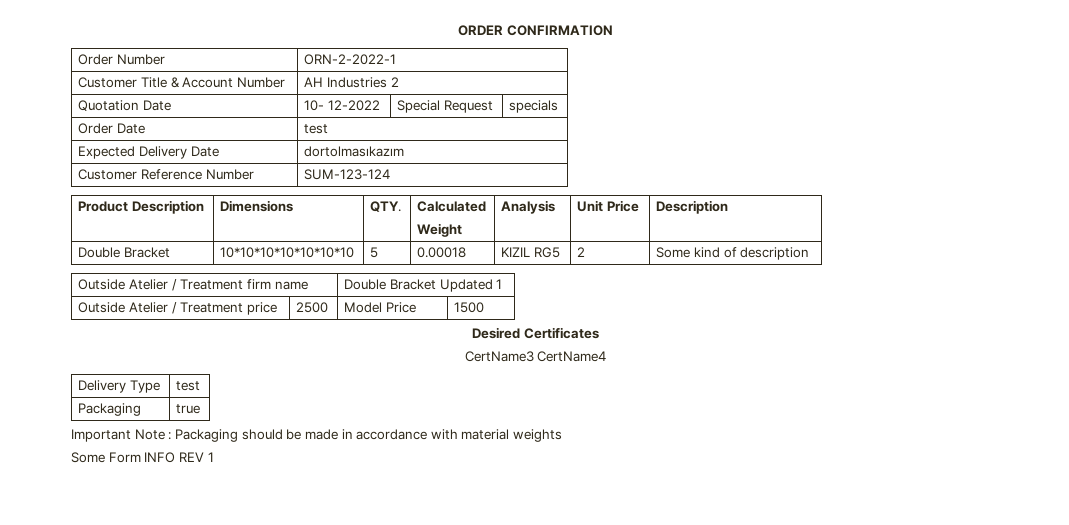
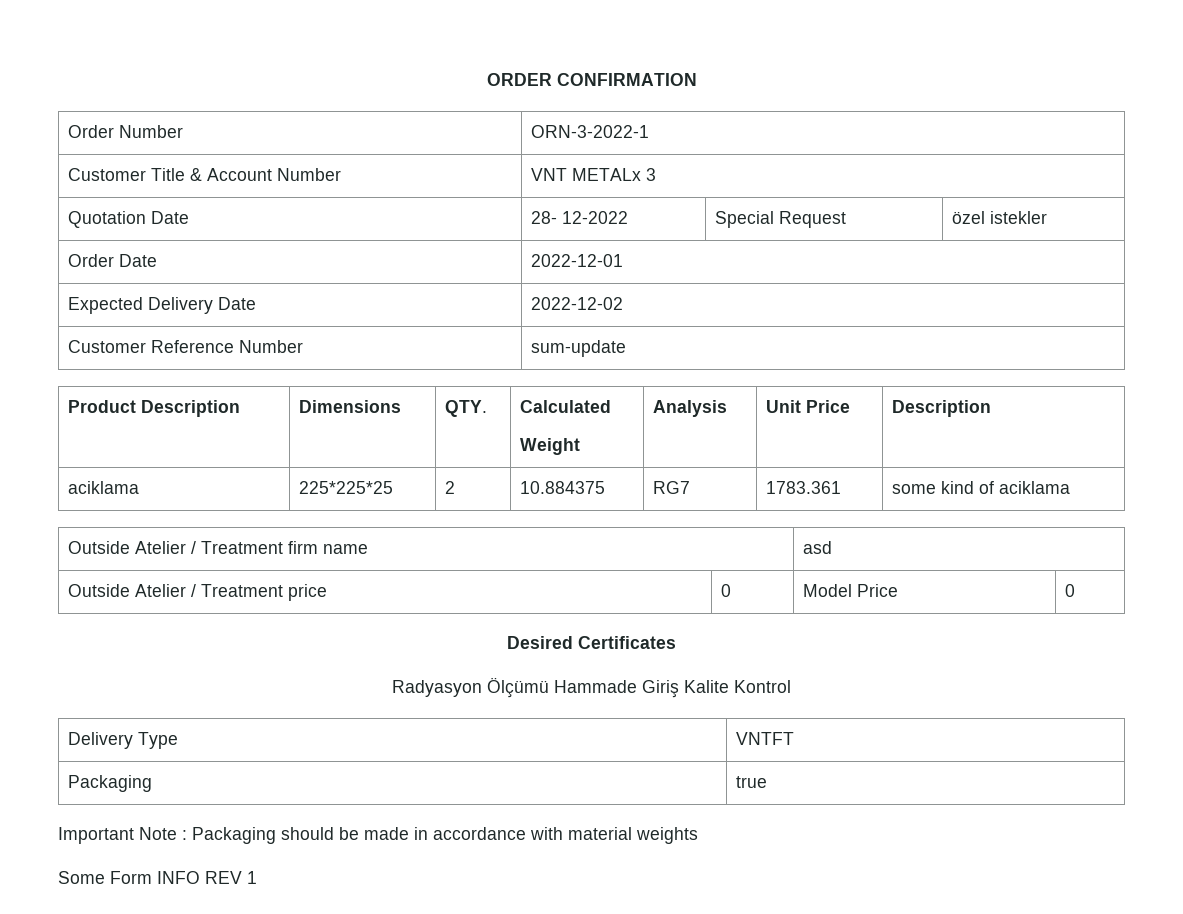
- Order Number | ORN-2-2022-1
+ Order Number | ORN-3-2022-1
- Customer Title & Account Number | AH Industries 2
+ Customer Title & Account Number | VNT METALx 3
- Quotation Date | 10- 12-2022 | Special Request | specials
+ Quotation Date | 28- 12-2022 | Special Request | özel istekler
- Order Date | test
+ Order Date | 2022-12-01
- Expected Delivery Date | dortolmasıkazım
+ Expected Delivery Date | 2022-12-02
- Customer Reference Number | SUM-123-124
+ Customer Reference Number | sum-update
- Double Bracket | 10*10*10*10*10*10*10 | 5 | 0.00018 | KIZIL RG5 | 2 | Some kind of description
+ aciklama | 225*225*25 | 2 | 10.884375 | RG7 | 1783.361 | some kind of aciklama
- Outside Atelier / Treatment firm name | Double Bracket Updated 1
+ Outside Atelier / Treatment firm name | asd
- Outside Atelier / Treatment price | 2500 | Model Price | 1500
+ Outside Atelier / Treatment price | 0 | Model Price | 0
- CertName3 CertName4
+ Radyasyon Ölçümü Hammade Giriş Kalite Kontrol
- Delivery Type | test
+ Delivery Type | VNTFT

